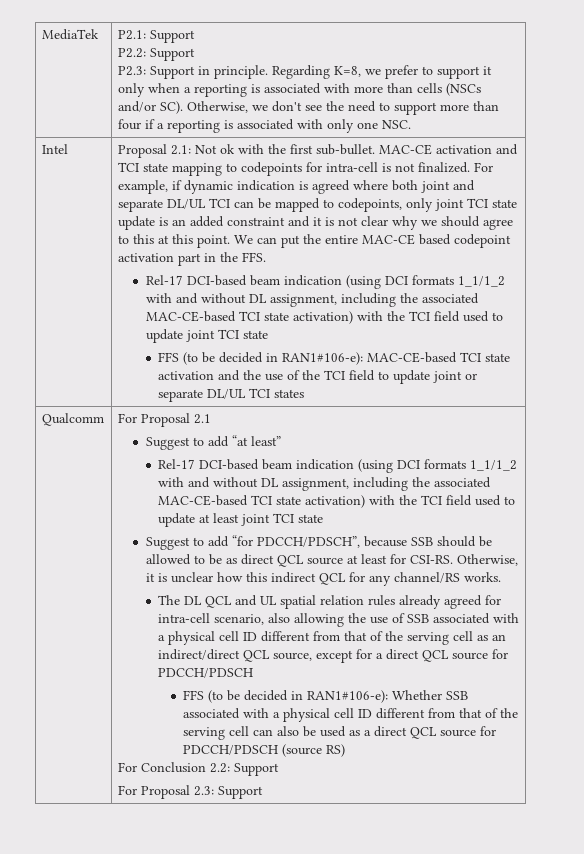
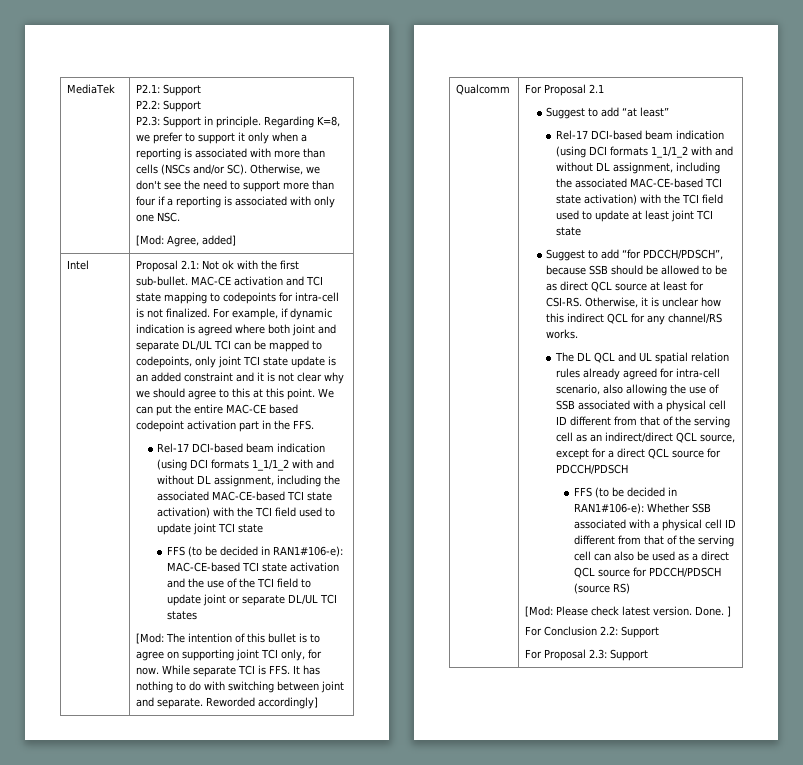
+ [Mod: Agree, added]
+ [Mod: The intention of this bullet is to agree on supporting joint TCI only, for now. While separate TCI is FFS. It has nothing to do with switching between joint and separate. Reworded accordingly]
+ [Mod: Please check latest version. Done. ]

